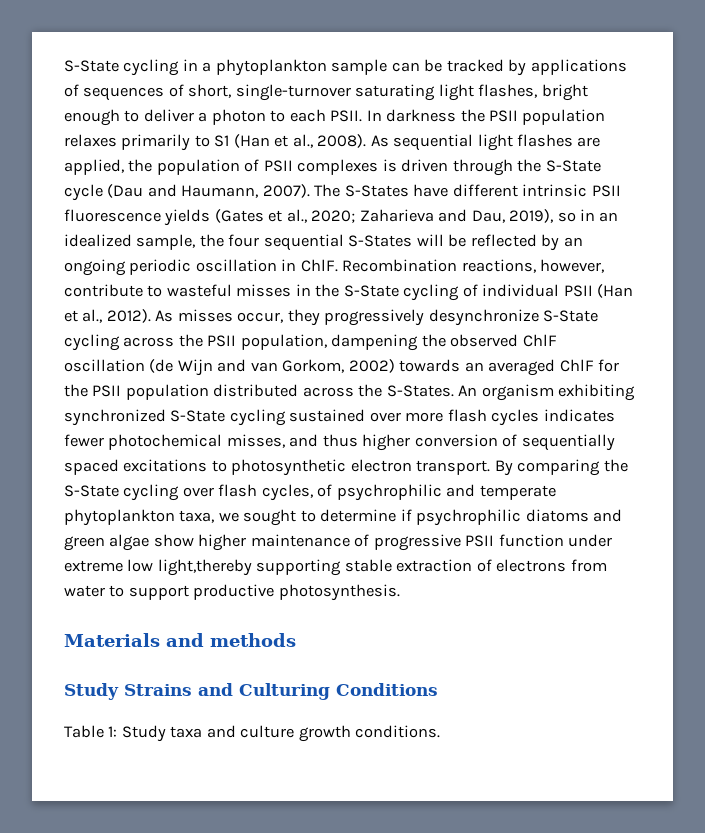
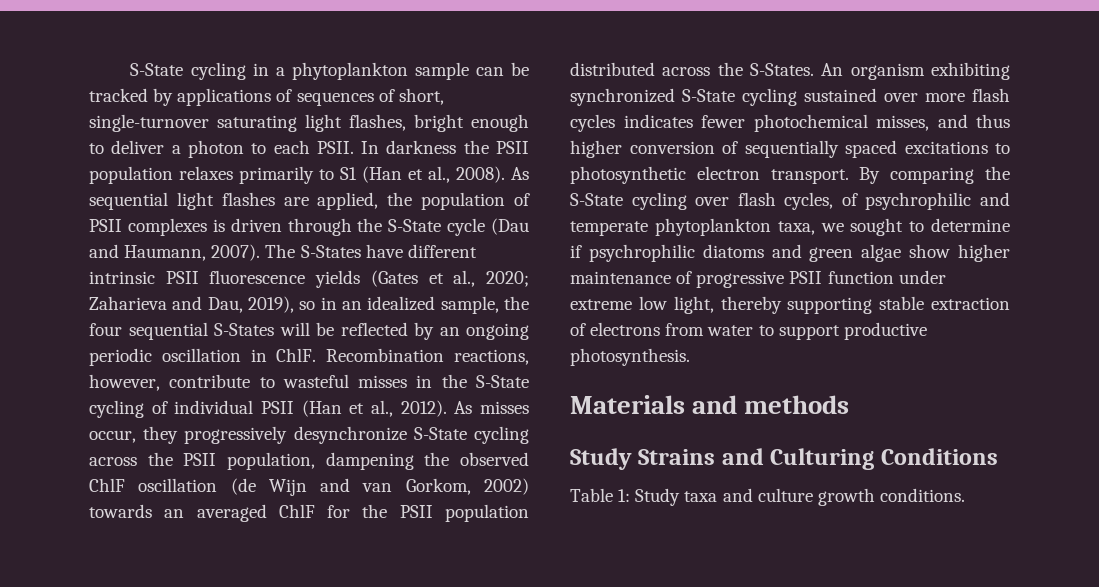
- By comparing the S-State cycling over flash cycles, of psychrophilic and temperate phytoplankton taxa, we sought to determine if psychrophilic diatoms and green algae show higher maintenance of progressive PSII function under extreme low light,thereby supporting stable extraction of electrons from water to support productive photosynthesis.
+ By comparing the S-State cycling over flash cycles, of psychrophilic and temperate phytoplankton taxa, we sought to determine if psychrophilic diatoms and green algae show higher maintenance of progressive PSII function under extreme low light, thereby supporting stable extraction of electrons from water to support productive photosynthesis.

